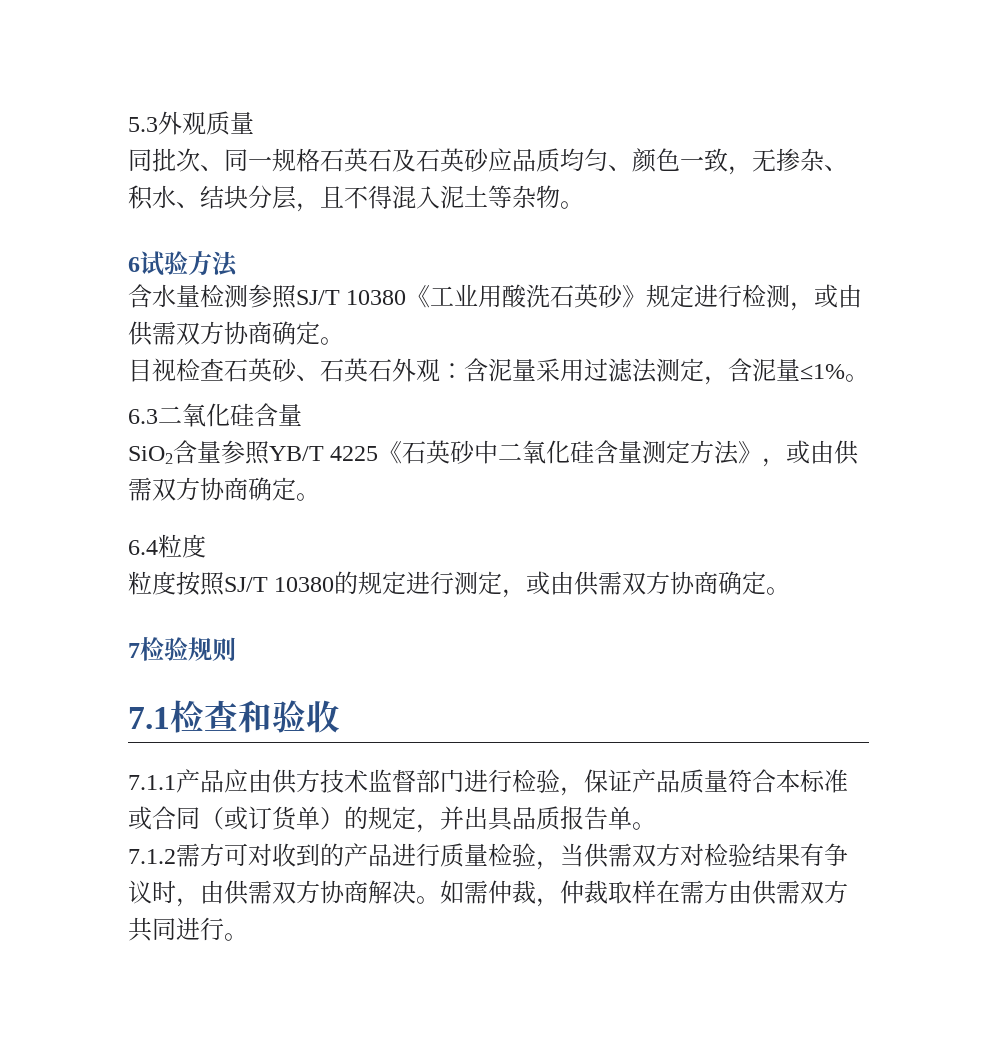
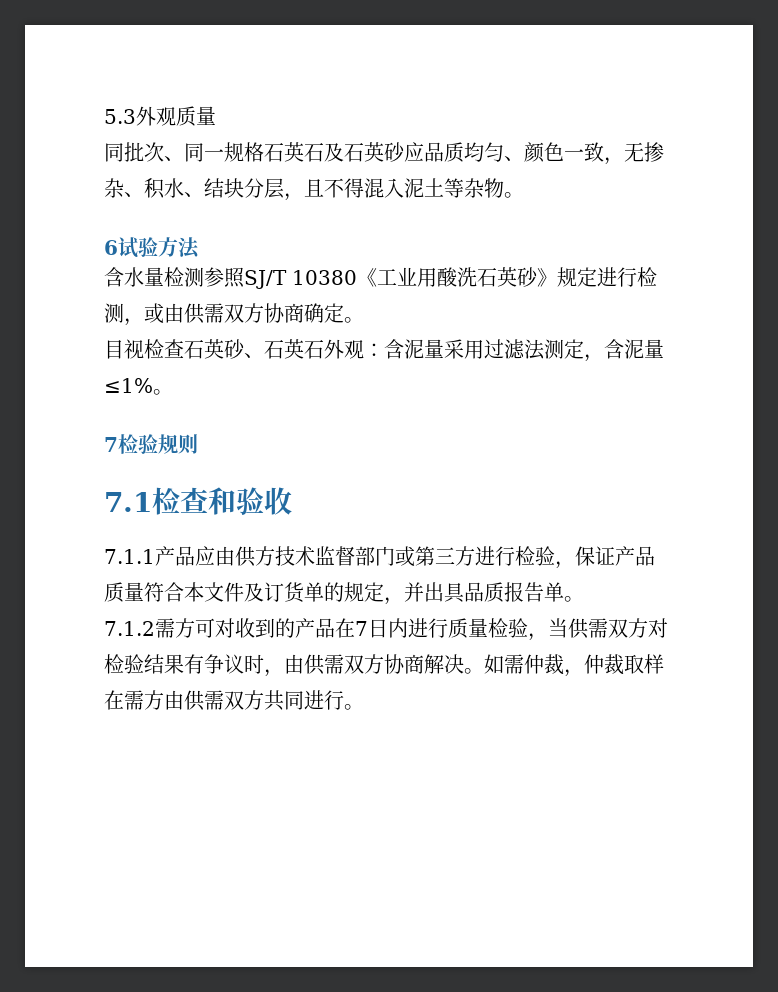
- 6.3二氧化硅含量
- SiO2含量参照YB/T 4225《石英砂中二氧化硅含量测定方法》，或由供需双方协商确定。
- 6.4粒度
- 粒度按照SJ/T 10380的规定进行测定，或由供需双方协商确定。
- 7.1.1产品应由供方技术监督部门进行检验，保证产品质量符合本标准或合同（或订货单）的规定，并出具品质报告单。
+ 7.1.1产品应由供方技术监督部门或第三方进行检验，保证产品质量符合本文件及订货单的规定，并出具品质报告单。
- 7.1.2需方可对收到的产品进行质量检验，当供需双方对检验结果有争议时，由供需双方协商解决。
+ 7.1.2需方可对收到的产品在7日内进行质量检验，当供需双方对检验结果有争议时，由供需双方协商解决。

